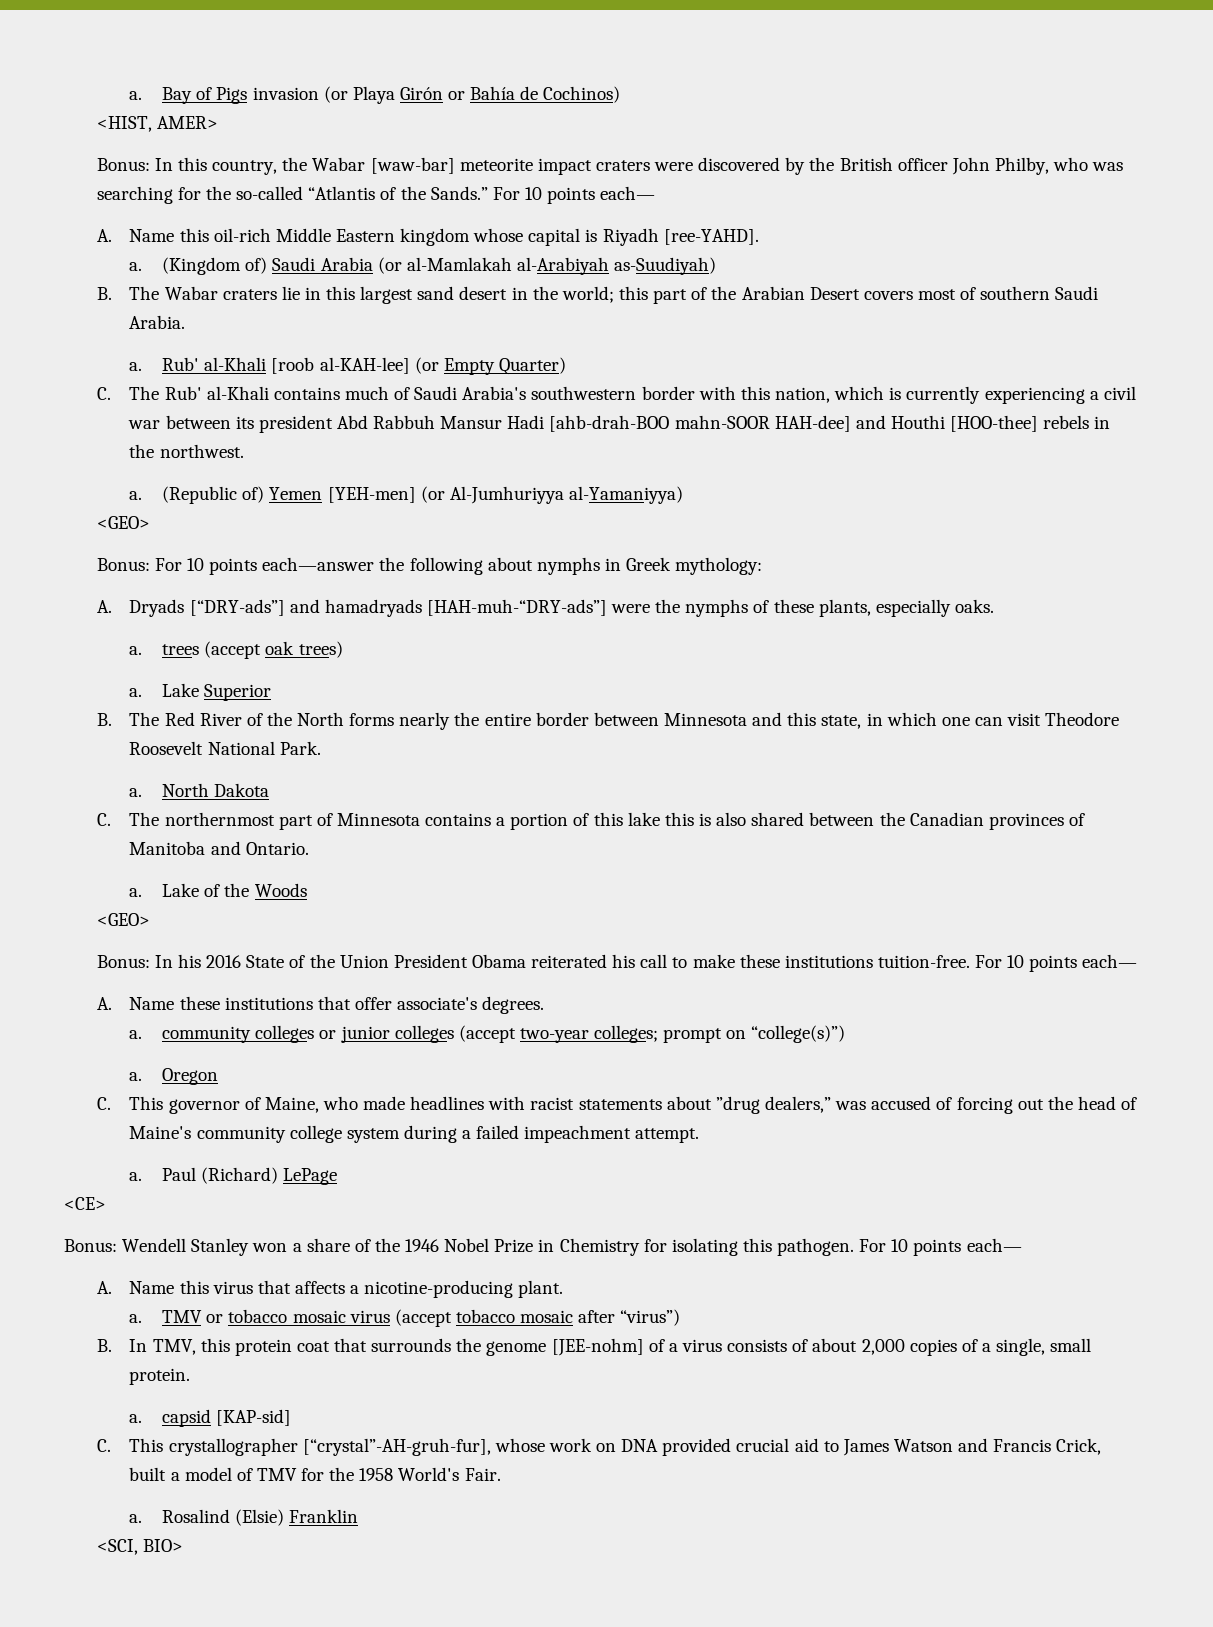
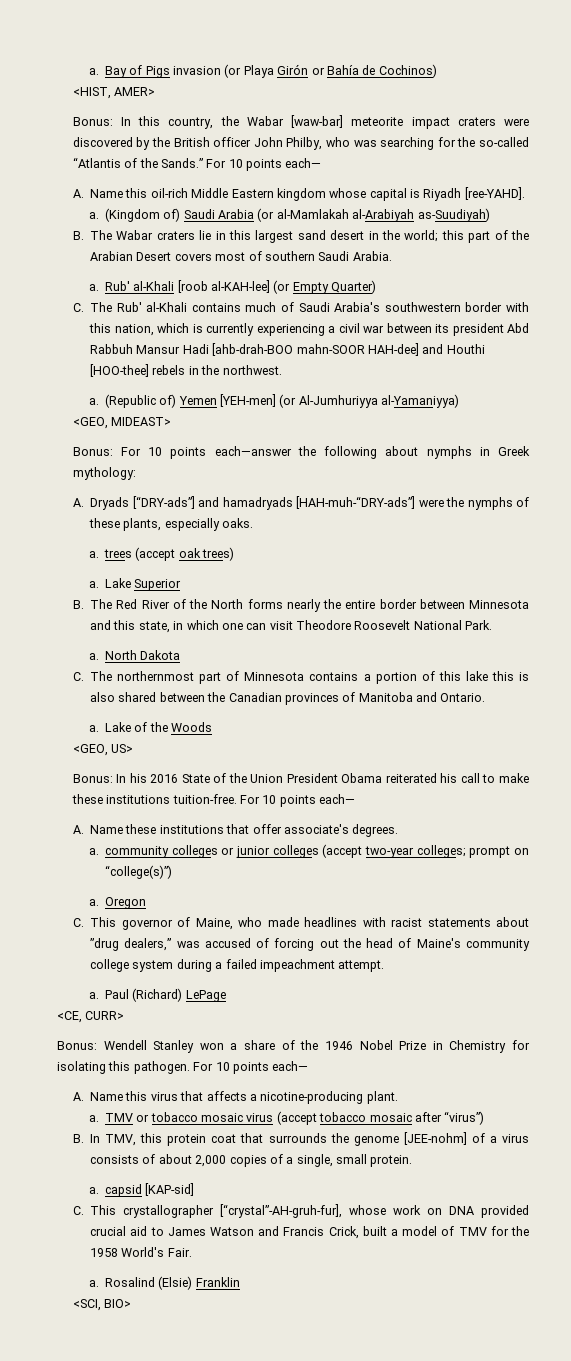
  (Republic of) Yemen [YEH-men] (or Al-Jumhuriyya al-Yamaniyya)
- <GEO>
+ <GEO, MIDEAST>
  Lake of the Woods
- <GEO>
+ <GEO, US>
- <CE>
+ <CE, CURR>

